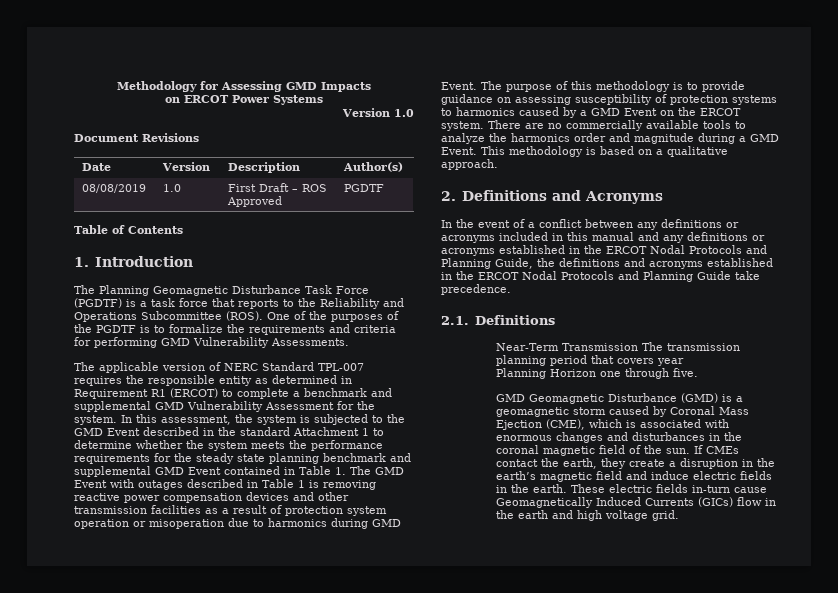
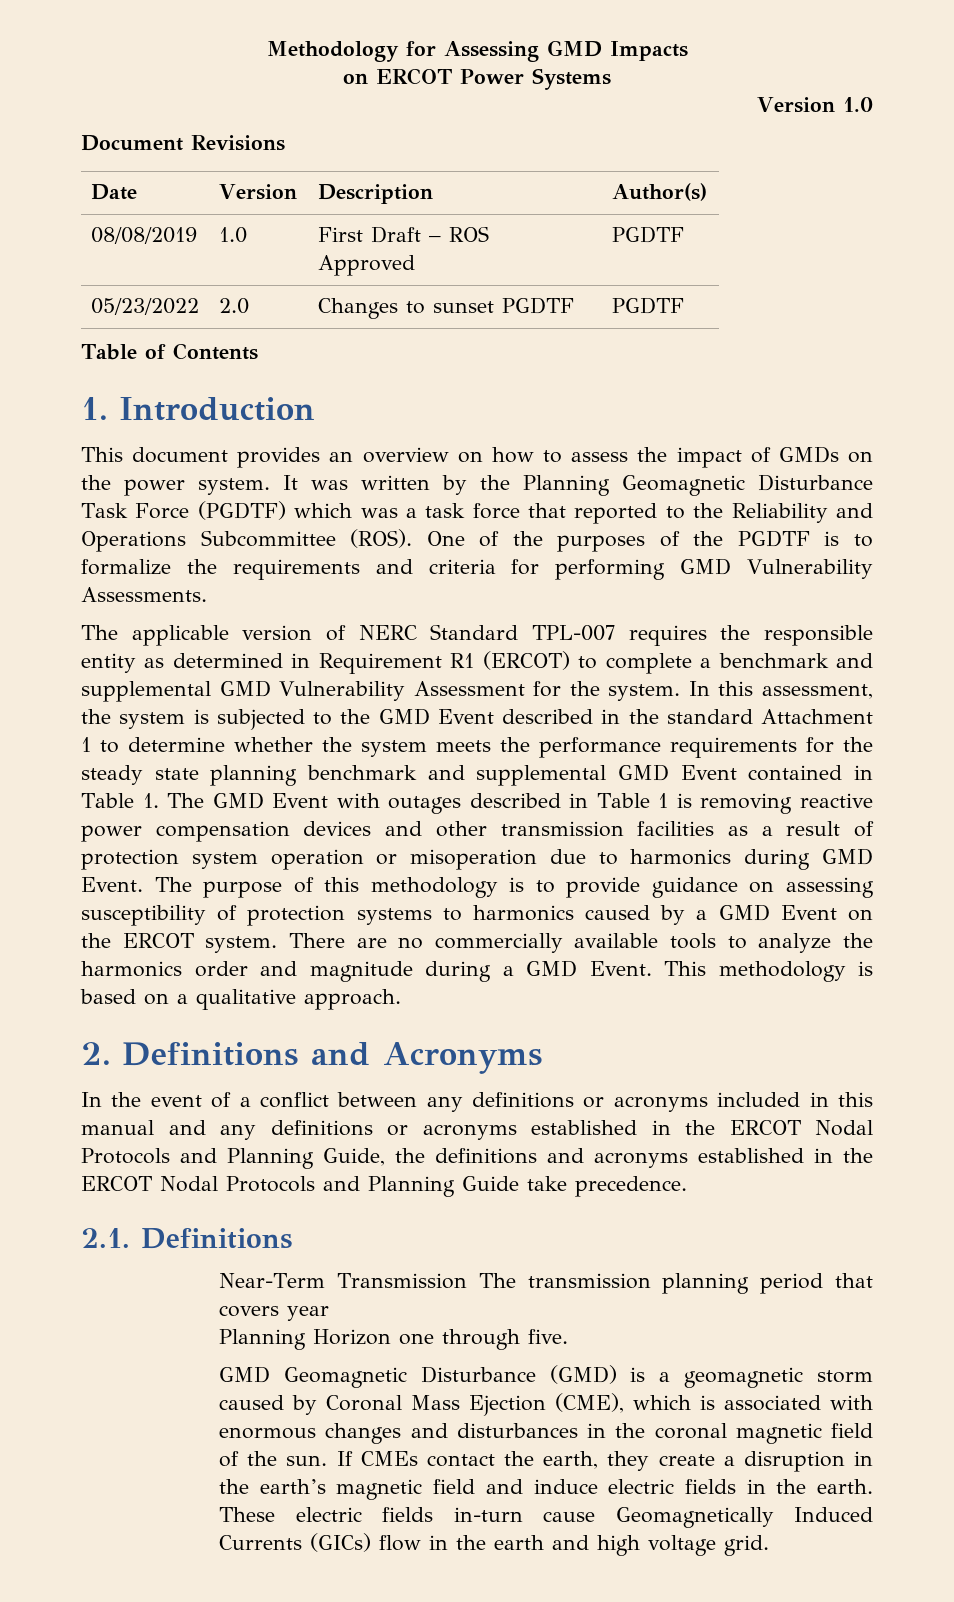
+ 05/23/2022 | 2.0 | Changes to sunset PGDTF | PGDTF
- The Planning Geomagnetic Disturbance Task Force (PGDTF) is a task force that reports to the Reliability and Operations Subcommittee (ROS).
+ This document provides an overview on how to assess the impact of GMDs on the power system. It was written by the Planning Geomagnetic Disturbance Task Force (PGDTF) which was a task force that reported to the Reliability and Operations Subcommittee (ROS).

